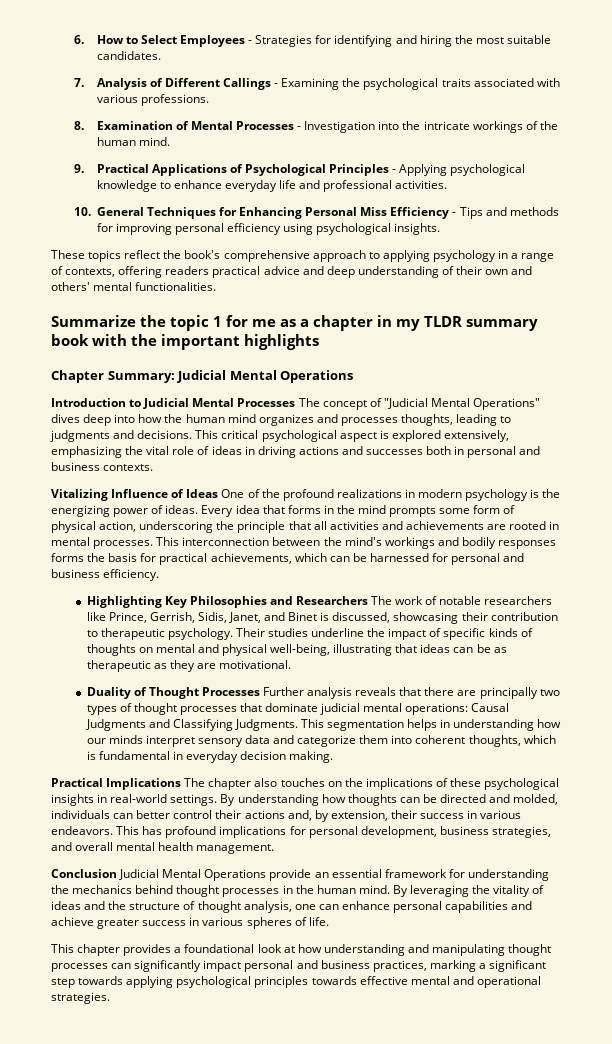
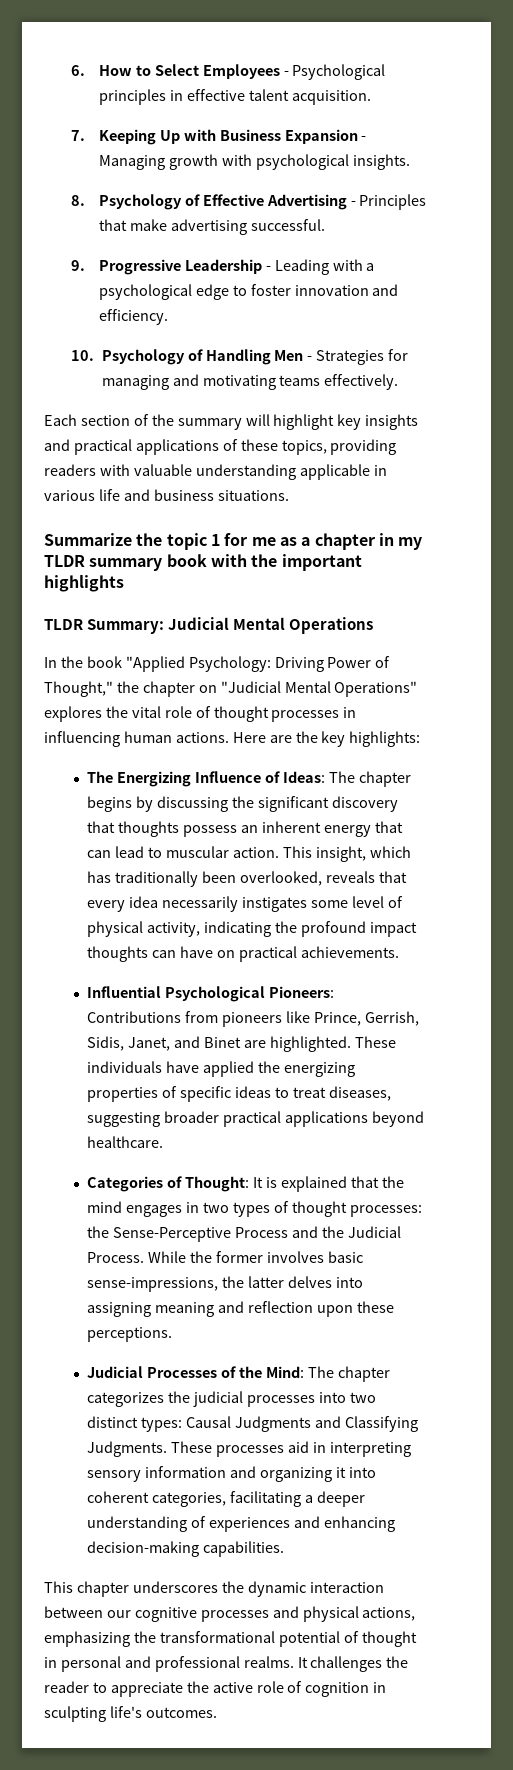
- 6. How to Select Employees - Strategies for identifying and hiring the most suitable candidates.
- 7. Analysis of Different Callings - Examining the psychological traits associated with various professions.
- 8. Examination of Mental Processes - Investigation into the intricate workings of the human mind.
- 9. Practical Applications of Psychological Principles - Applying psychological knowledge to enhance everyday life and professional activities.
- 10. General Techniques for Enhancing Personal Miss Efficiency - Tips and methods for improving personal efficiency using psychological insights.
- These topics reflect the book's comprehensive approach to applying psychology in a range of contexts, offering readers practical advice and deep understanding of their own and others' mental functionalities.
+ 6. How to Select Employees - Psychological principles in effective talent acquisition.
+ 7. Keeping Up with Business Expansion - Managing growth with psychological insights.
+ 8. Psychology of Effective Advertising - Principles that make advertising successful.
+ 9. Progressive Leadership - Leading with a psychological edge to foster innovation and efficiency.
+ 10. Psychology of Handling Men - Strategies for managing and motivating teams effectively.
+ Each section of the summary will highlight key insights and practical applications of these topics, providing readers with valuable understanding applicable in various life and business situations.
- Chapter Summary: Judicial Mental Operations
+ TLDR Summary: Judicial Mental Operations
- Introduction to Judicial Mental Processes The concept of "Judicial Mental Operations" dives deep into how the human mind organizes and processes thoughts, leading to judgments and decisions. This critical psychological aspect is explored extensively, emphasizing the vital role of ideas in driving actions and successes both in personal and business contexts.
- Vitalizing Influence of Ideas One of the profound realizations in modern psychology is the energizing power of ideas. Every idea that forms in the mind prompts some form of physical action, underscoring the principle that all activities and achievements are rooted in mental processes. This interconnection between the mind's workings and bodily responses forms the basis for practical achievements, which can be harnessed for personal and business efficiency.
- Highlighting Key Philosophies and Researchers The work of notable researchers like Prince, Gerrish, Sidis, Janet, and Binet is discussed, showcasing their contribution to therapeutic psychology. Their studies underline the impact of specific kinds of thoughts on mental and physical well-being, illustrating that ideas can be as therapeutic as they are motivational.
- Duality of Thought Processes Further analysis reveals that there are principally two types of thought processes that dominate judicial mental operations: Causal Judgments and Classifying Judgments.
+ In the book "Applied Psychology: Driving Power of Thought," the chapter on "Judicial Mental Operations" explores the vital role of thought processes in influencing human actions. Here are the key highlights:
+ The Energizing Influence of Ideas: The chapter begins by discussing the significant discovery that thoughts possess an inherent energy that can lead to muscular action. This insight, which has traditionally been overlooked, reveals that every idea necessarily instigates some level of physical activity, indicating the profound impact thoughts can have on practical achievements.
+ Influential Psychological Pioneers: Contributions from pioneers like Prince, Gerrish, Sidis, Janet, and Binet are highlighted. These individuals have applied the energizing properties of specific ideas to treat diseases, suggesting broader practical applications beyond healthcare.
+ Categories of Thought: It is explained that the mind engages in two types of thought processes: the Sense-Perceptive Process and the Judicial Process. While the former involves basic sense-impressions, the latter delves into assigning meaning and reflection upon these perceptions.
+ Judicial Processes of the Mind: The chapter categorizes the judicial processes into two distinct types: Causal Judgments and Classifying Judgments.
- This segmentation helps in understanding how our minds interpret sensory data and categorize them into coherent thoughts, which is fundamental in everyday decision making.
- Practical Implications The chapter also touches on the implications of these psychological insights in real-world settings. By understanding how thoughts can be directed and molded, individuals can better control their actions and, by extension, their success in various endeavors. This has profound implications for personal development, business strategies, and overall mental health management.
- Conclusion Judicial Mental Operations provide an essential framework for understanding the mechanics behind thought processes in the human mind. By leveraging the vitality of ideas and the structure of thought analysis, one can enhance personal capabilities and achieve greater success in various spheres of life.
- This chapter provides a foundational look at how understanding and manipulating thought processes can significantly impact personal and business practices, marking a significant step towards applying psychological principles towards effective mental and operational strategies.
+ These processes aid in interpreting sensory information and organizing it into coherent categories, facilitating a deeper understanding of experiences and enhancing decision-making capabilities.
+ This chapter underscores the dynamic interaction between our cognitive processes and physical actions, emphasizing the transformational potential of thought in personal and professional realms. It challenges the reader to appreciate the active role of cognition in sculpting life's outcomes.

